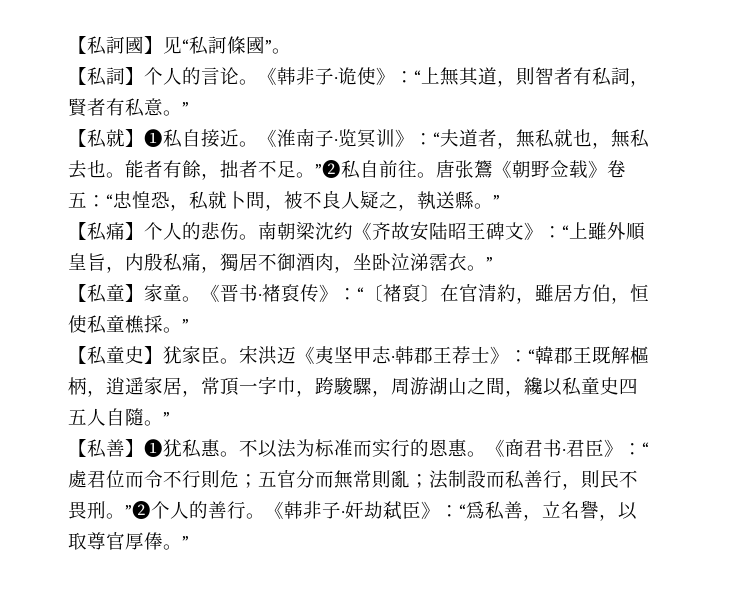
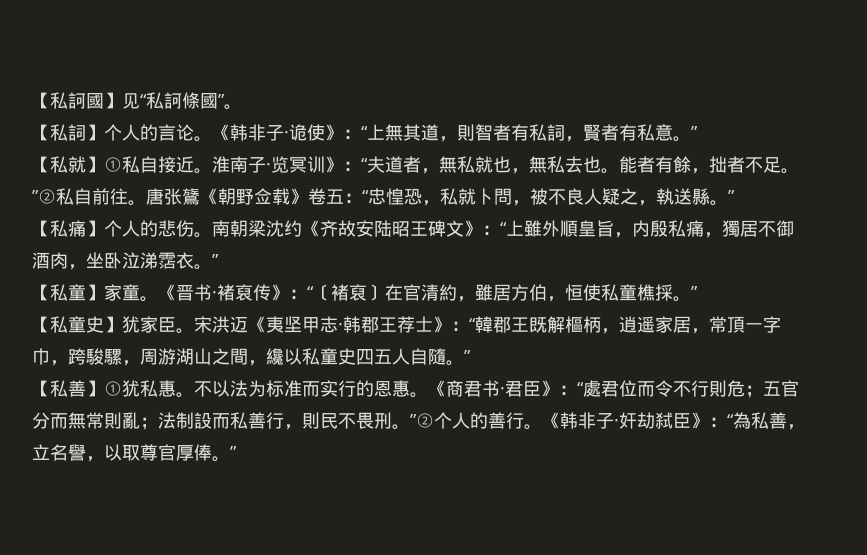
- 【私就】❶私自接近。
+ 【私就】①私自接近。
- 《淮南子·览冥训》：“夫道者，無私就也，無私去也。
+ 淮南子·览冥训》：“夫道者，無私就也，無私去也。
- 能者有餘，拙者不足。”❷私自前往。
+ 能者有餘，拙者不足。”②私自前往。
- 【私善】❶犹私惠。
+ 【私善】①犹私惠。
- 《商君书·君臣》：“處君位而令不行則危；五官分而無常則亂；法制設而私善行，則民不畏刑。”❷个人的善行。
+ 《商君书·君臣》：“處君位而令不行則危；五官分而無常則亂；法制設而私善行，則民不畏刑。”②个人的善行。
- 《韩非子·奸劫弑臣》：“爲私善，立名譽，以取尊官厚俸。”
+ 《韩非子·奸劫弑臣》：“為私善，立名譽，以取尊官厚俸。”

